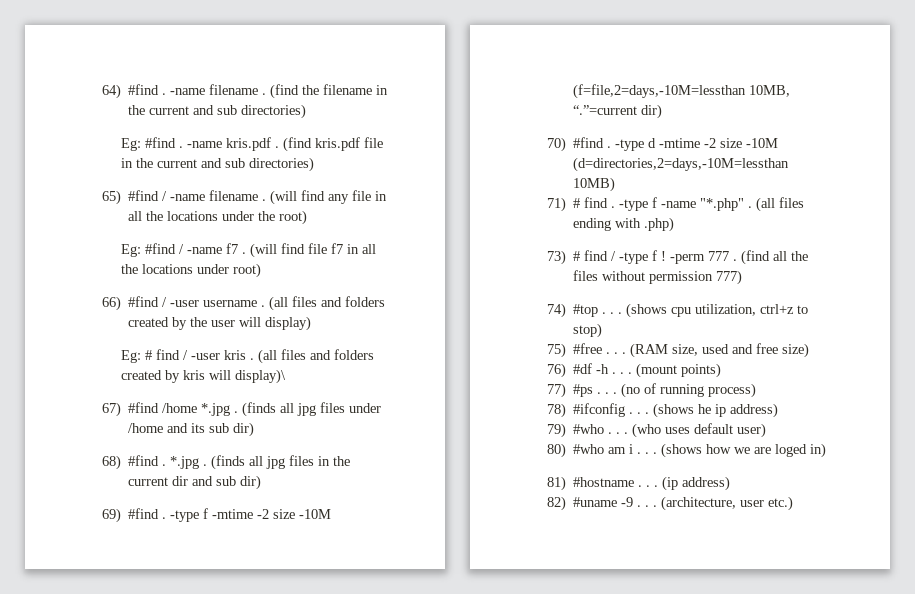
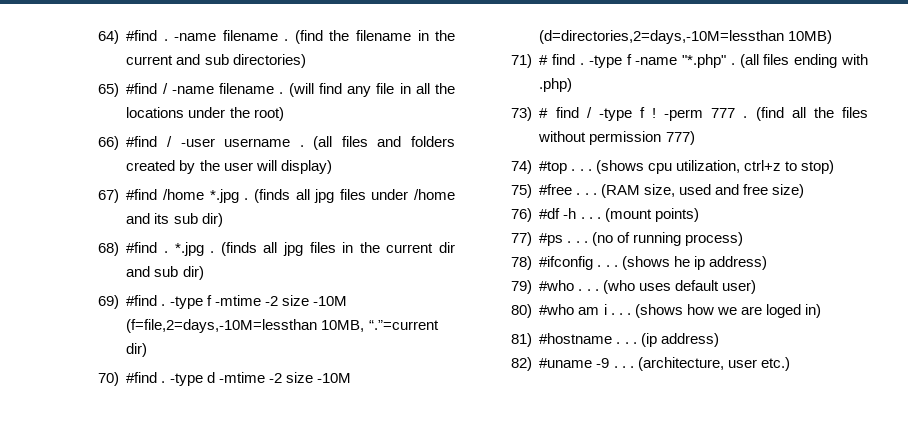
- Eg: #find . -name kris.pdf . (find kris.pdf file in the current and sub directories)
- Eg: #find / -name f7 . (will find file f7 in all the locations under root)
- Eg: # find / -user kris . (all files and folders created by kris will display)\

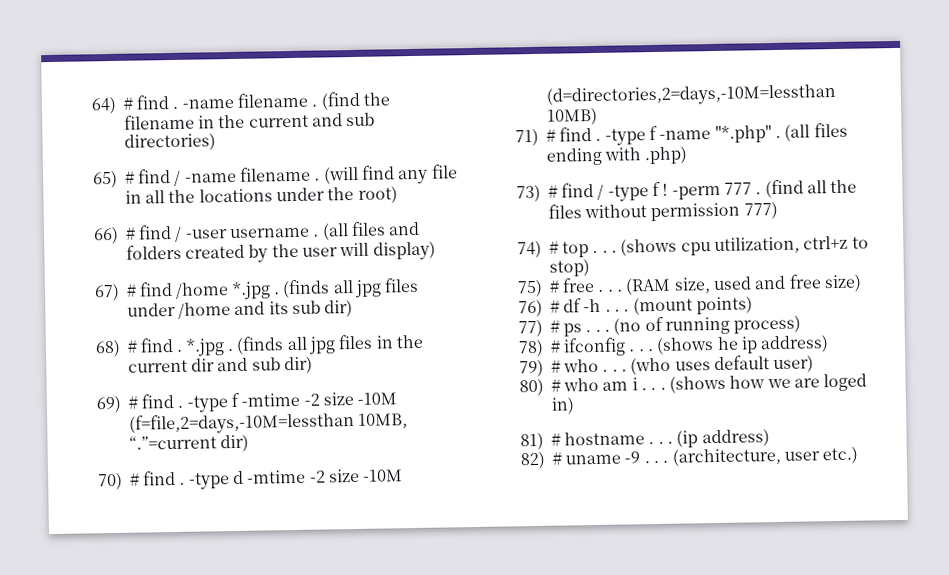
- 64) #find .
+ 64) # find .
- 65) #find / -name filename .
+ 65) # find / -name filename .
- 66) #find / -user username .
+ 66) # find / -user username .
- 67) #find /home *.jpg .
+ 67) # find /home *.jpg .
- 68) #find .
+ 68) # find .
- 69) #find .
+ 69) # find .
- 70) #find .
+ 70) # find .
- 74) #top . . .
+ 74) # top . . .
- 75) #free . . .
+ 75) # free . . .
- 76) #df -h . . .
+ 76) # df -h . . .
- 77) #ps . . .
+ 77) # ps . . .
- 78) #ifconfig . . .
+ 78) # ifconfig . . .
- 79) #who . . .
+ 79) # who . . .
- 80) #who am i . . .
+ 80) # who am i . . .
- 81) #hostname . . .
+ 81) # hostname . . .
- 82) #uname -9 . . .
+ 82) # uname -9 . . .

